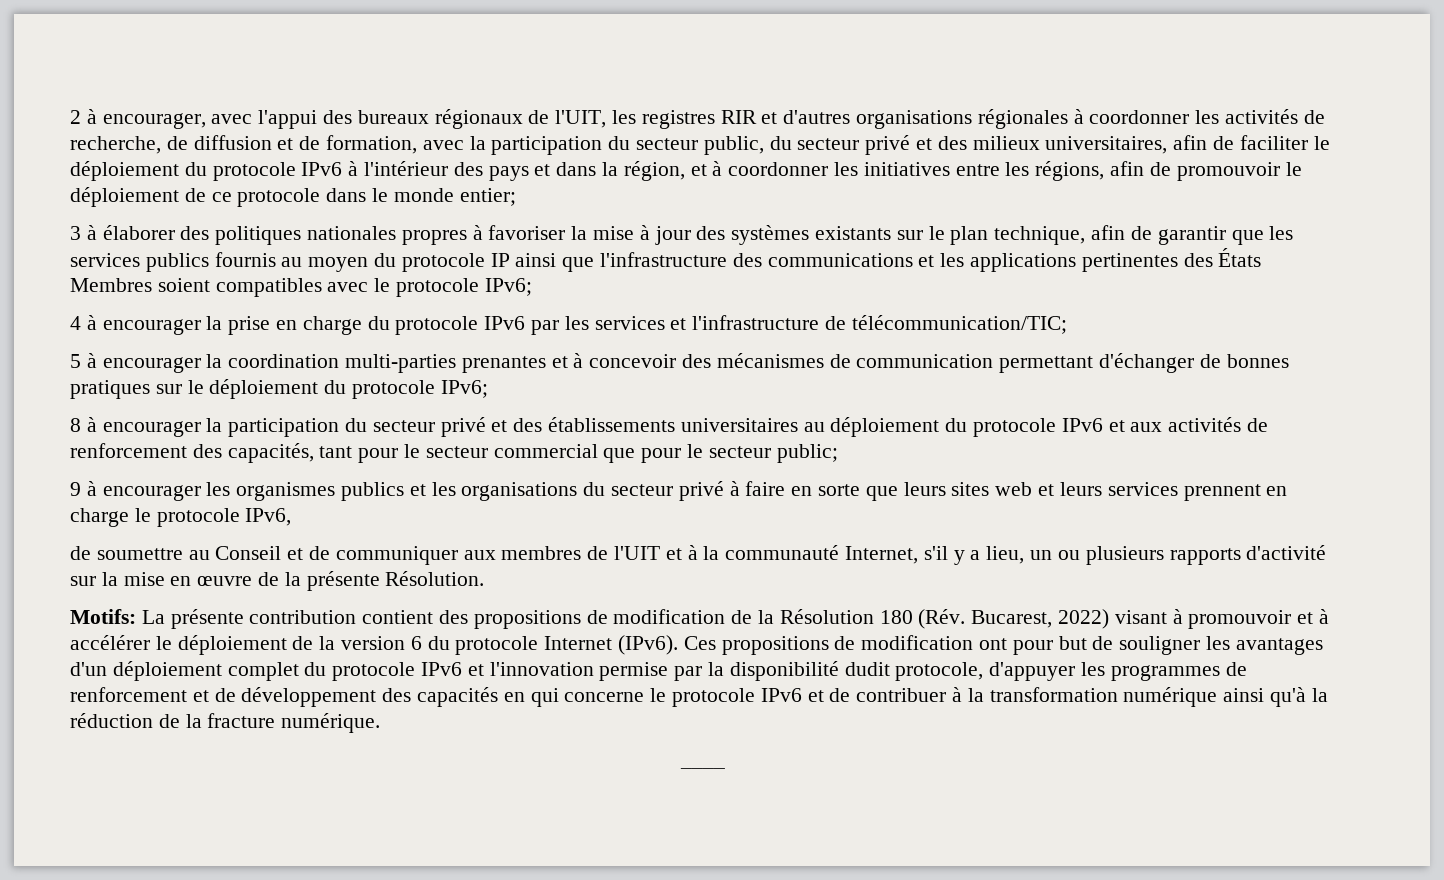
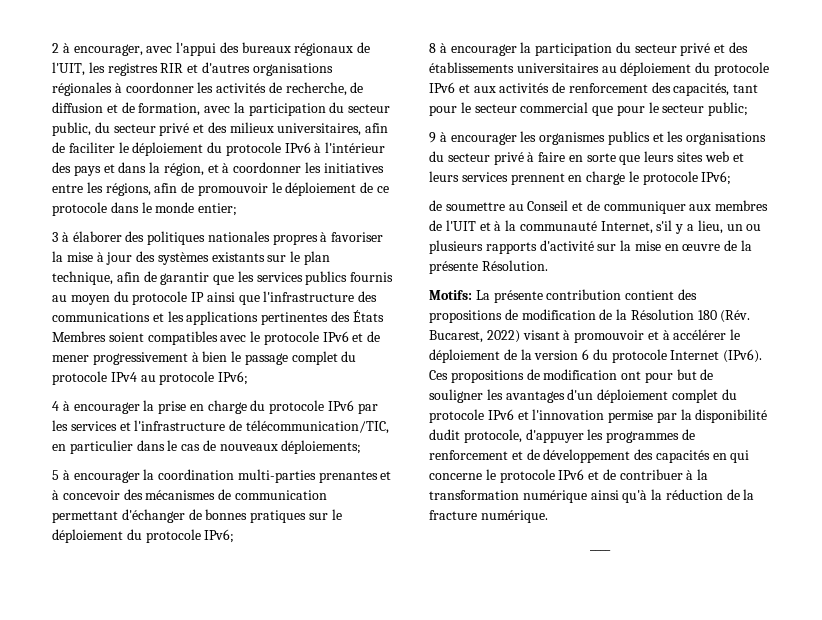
- 3 à élaborer des politiques nationales propres à favoriser la mise à jour des systèmes existants sur le plan technique, afin de garantir que les services publics fournis au moyen du protocole IP ainsi que l'infrastructure des communications et les applications pertinentes des États Membres soient compatibles avec le protocole IPv6;
+ 3 à élaborer des politiques nationales propres à favoriser la mise à jour des systèmes existants sur le plan technique, afin de garantir que les services publics fournis au moyen du protocole IP ainsi que l'infrastructure des communications et les applications pertinentes des États Membres soient compatibles avec le protocole IPv6 et de mener progressivement à bien le passage complet du protocole IPv4 au protocole IPv6;
- 4 à encourager la prise en charge du protocole IPv6 par les services et l'infrastructure de télécommunication/TIC;
+ 4 à encourager la prise en charge du protocole IPv6 par les services et l'infrastructure de télécommunication/TIC, en particulier dans le cas de nouveaux déploiements;
- 9 à encourager les organismes publics et les organisations du secteur privé à faire en sorte que leurs sites web et leurs services prennent en charge le protocole IPv6,
+ 9 à encourager les organismes publics et les organisations du secteur privé à faire en sorte que leurs sites web et leurs services prennent en charge le protocole IPv6;

